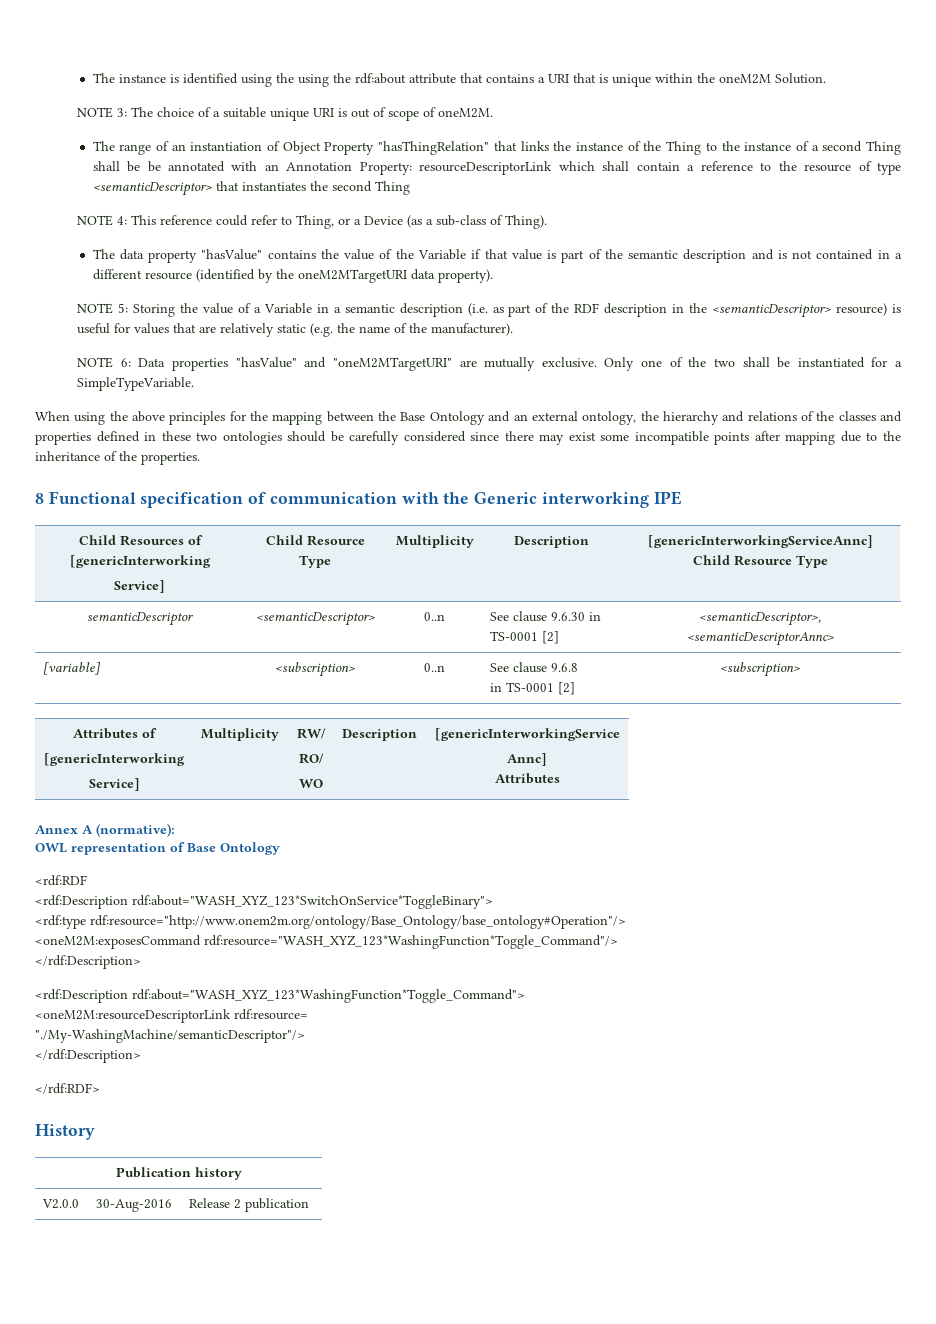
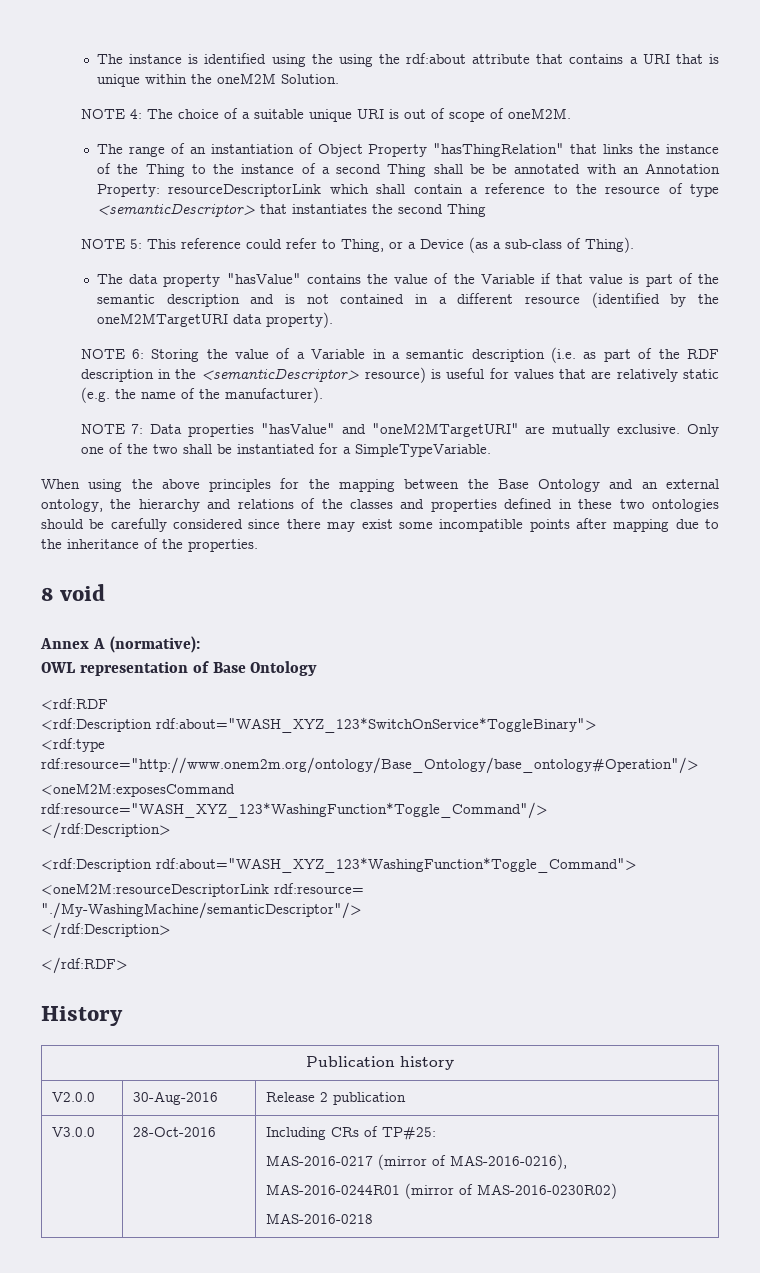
- NOTE 3: The choice of a suitable unique URI is out of scope of oneM2M.
+ NOTE 4: The choice of a suitable unique URI is out of scope of oneM2M.
- NOTE 4: This reference could refer to Thing, or a Device (as a sub-class of Thing).
+ NOTE 5: This reference could refer to Thing, or a Device (as a sub-class of Thing).
- NOTE 5: Storing the value of a Variable in a semantic description (i.e. as part of the RDF description in the <semanticDescriptor> resource) is useful for values that are relatively static (e.g. the name of the manufacturer).
+ NOTE 6: Storing the value of a Variable in a semantic description (i.e. as part of the RDF description in the <semanticDescriptor> resource) is useful for values that are relatively static (e.g. the name of the manufacturer).
- NOTE 6: Data properties "hasValue" and "oneM2MTargetURI" are mutually exclusive.
+ NOTE 7: Data properties "hasValue" and "oneM2MTargetURI" are mutually exclusive.
- 8 Functional specification of communication with the Generic interworking IPE
- Child Resources of [genericInterworking
- Service] | Child Resource Type | Multiplicity | Description | [genericInterworkingServiceAnnc] Child Resource Type
- semanticDescriptor | <semanticDescriptor> | 0..n | See clause 9.6.30 in TS-0001 [2] | <semanticDescriptor>, <semanticDescriptorAnnc>
- [variable] | <subscription> | 0..n | See clause 9.6.8
- in TS-0001 [2] | <subscription>
- Attributes of
- [genericInterworking
- Service] | Multiplicity | RW/
- RO/
- WO | Description | [genericInterworkingService
- Annc]
- Attributes
+ 8 void
+ V3.0.0 | 28-Oct-2016 | Including CRs of TP#25:
+ MAS-2016-0217 (mirror of MAS-2016-0216),
+ MAS-2016-0244R01 (mirror of MAS-2016-0230R02)
+ MAS-2016-0218

